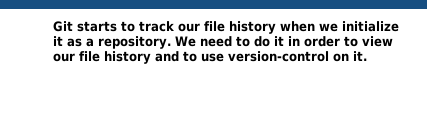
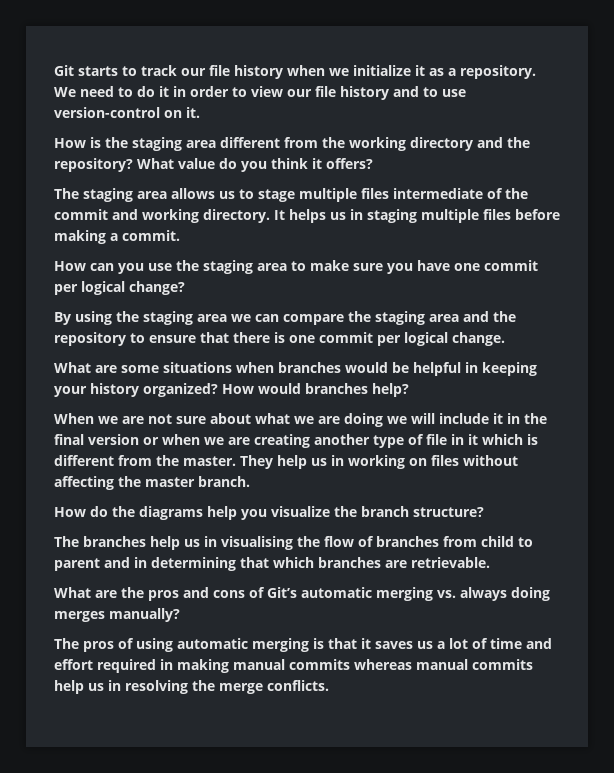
+ How is the staging area different from the working directory and the repository? What value do you think it offers?
+ The staging area allows us to stage multiple files intermediate of the commit and working directory. It helps us in staging multiple files before making a commit.
+ How can you use the staging area to make sure you have one commit per logical change?
+ By using the staging area we can compare the staging area and the repository to ensure that there is one commit per logical change.
+ What are some situations when branches would be helpful in keeping your history organized? How would branches help?
+ When we are not sure about what we are doing we will include it in the final version or when we are creating another type of file in it which is different from the master. They help us in working on files without affecting the master branch.
+ How do the diagrams help you visualize the branch structure?
+ The branches help us in visualising the flow of branches from child to parent and in determining that which branches are retrievable.
+ What are the pros and cons of Git’s automatic merging vs. always doing merges manually?
+ The pros of using automatic merging is that it saves us a lot of time and effort required in making manual commits whereas manual commits help us in resolving the merge conflicts.

